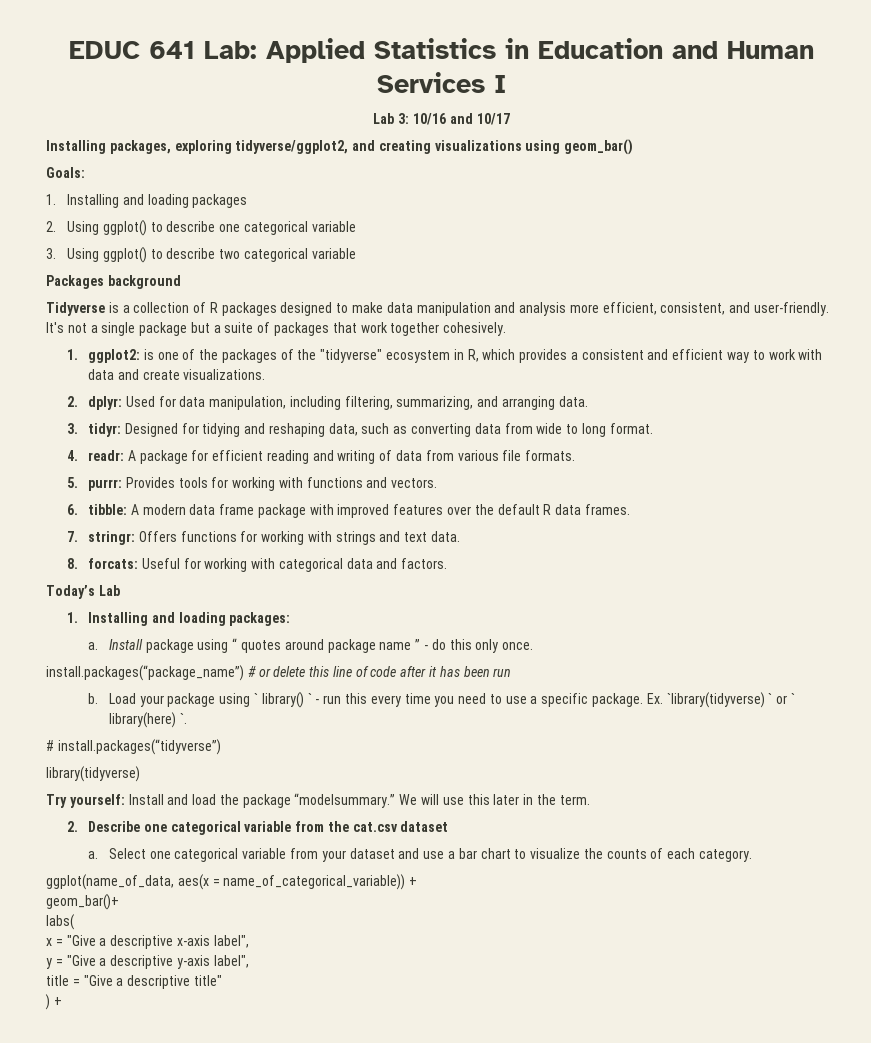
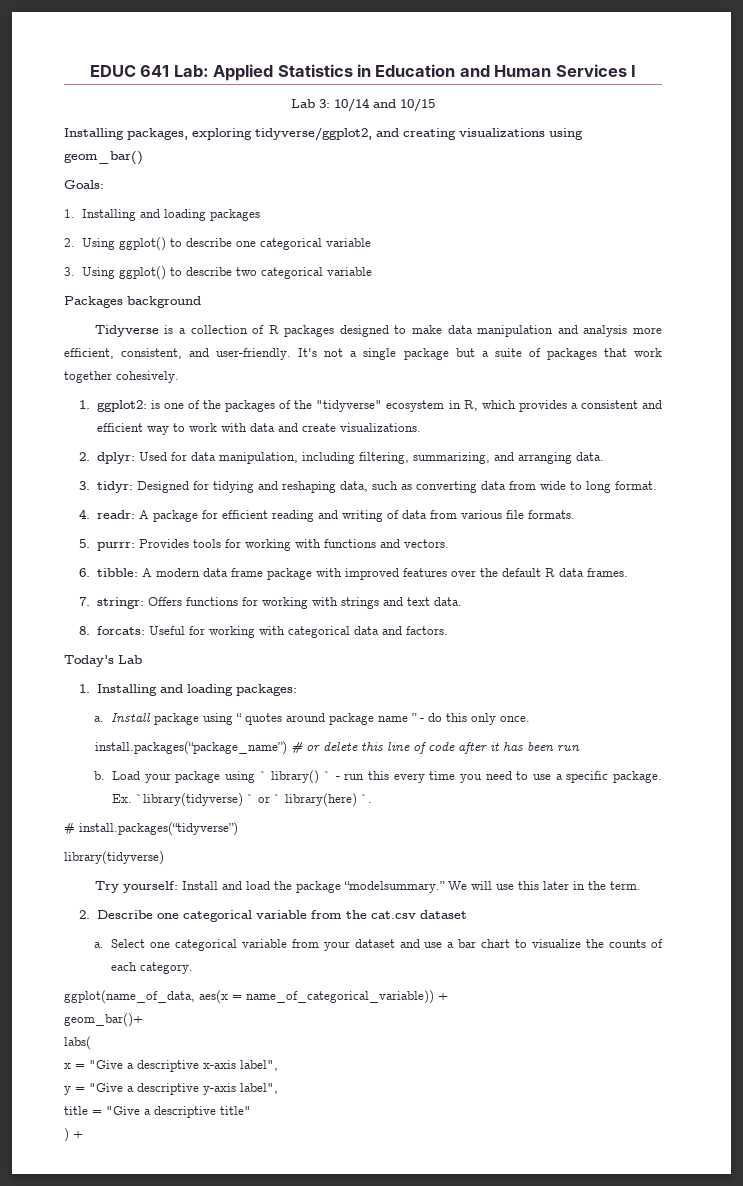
- Lab 3: 10/16 and 10/17
+ Lab 3: 10/14 and 10/15

